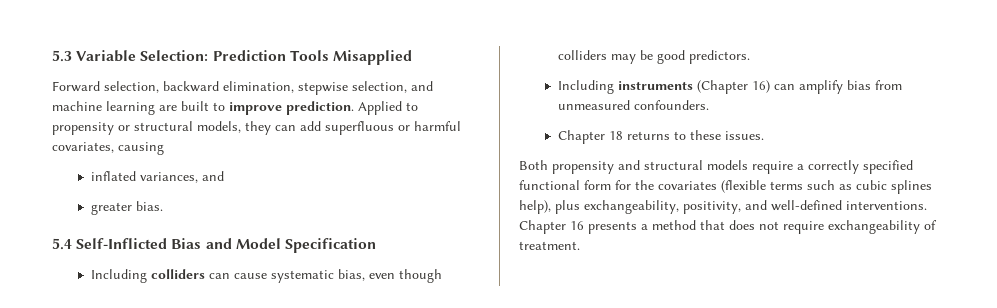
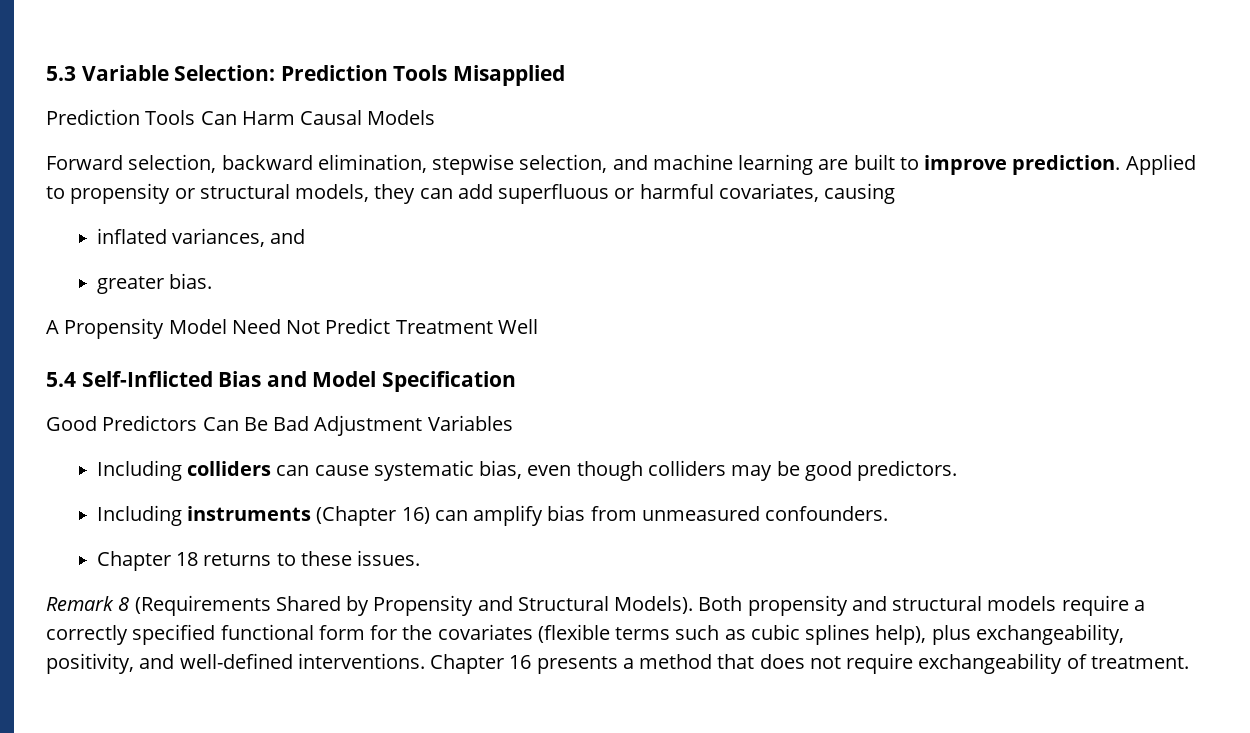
+ Prediction Tools Can Harm Causal Models
+ A Propensity Model Need Not Predict Treatment Well
+ Good Predictors Can Be Bad Adjustment Variables
+ Remark 8 (Requirements Shared by Propensity and Structural Models).

